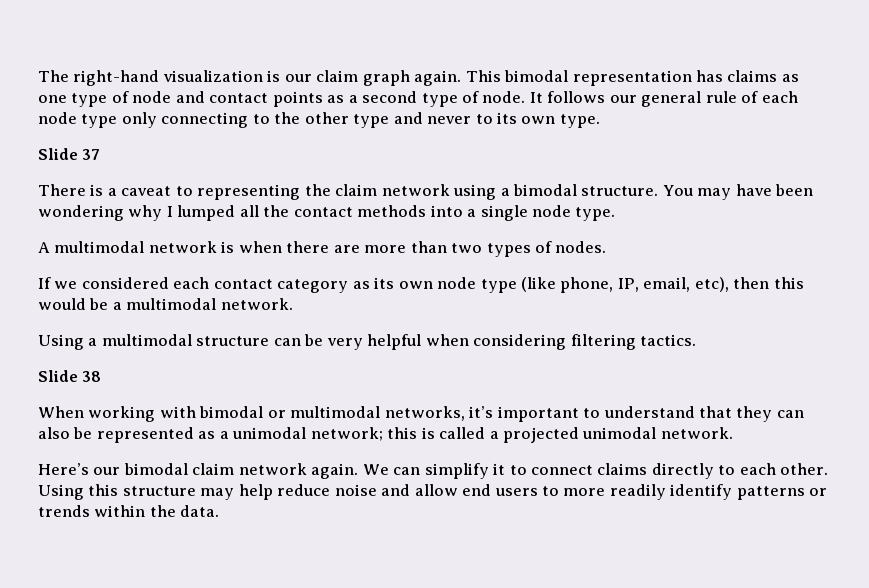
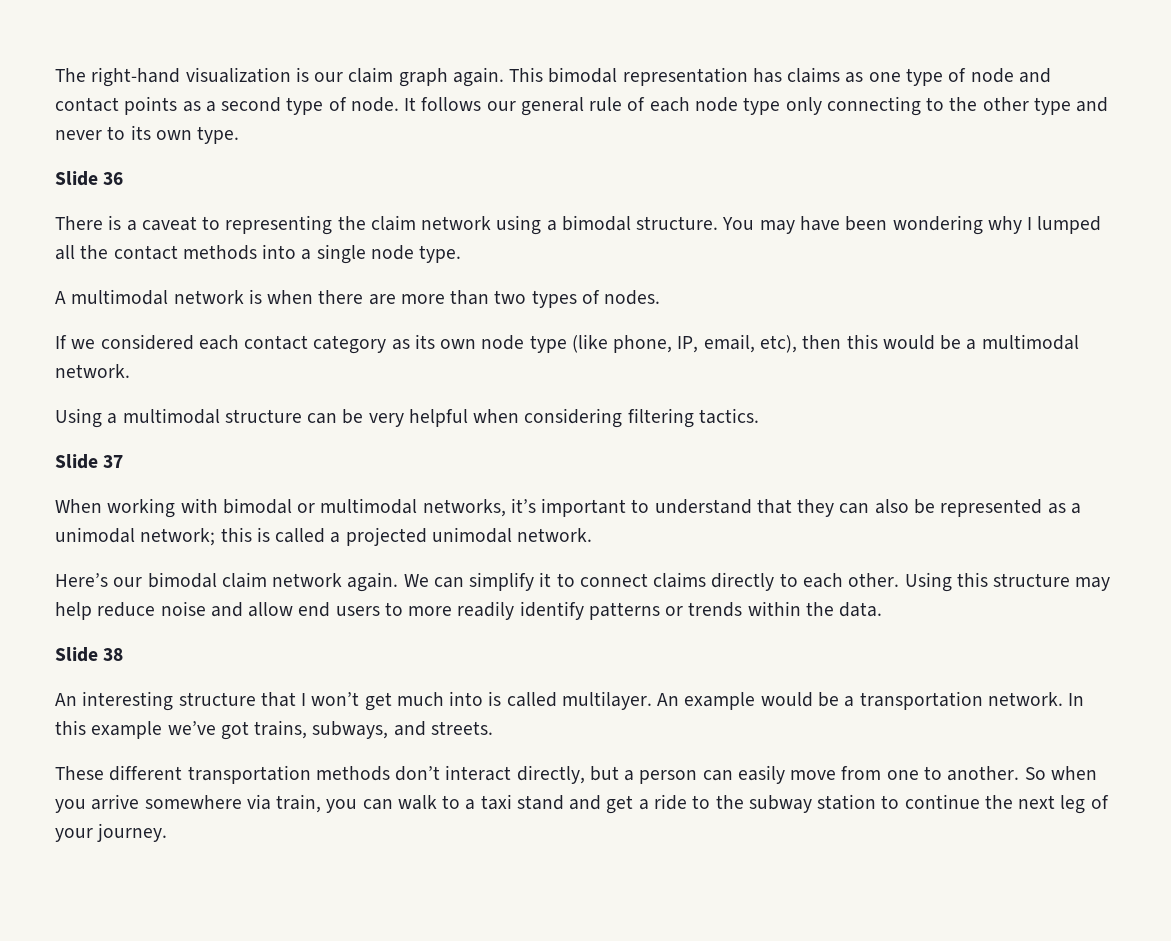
- Slide 37
+ Slide 36
- Slide 38
+ Slide 37
+ Slide 38
+ An interesting structure that I won’t get much into is called multilayer. An example would be a transportation network. In this example we’ve got trains, subways, and streets.
+ These different transportation methods don’t interact directly, but a person can easily move from one to another. So when you arrive somewhere via train, you can walk to a taxi stand and get a ride to the subway station to continue the next leg of your journey.

